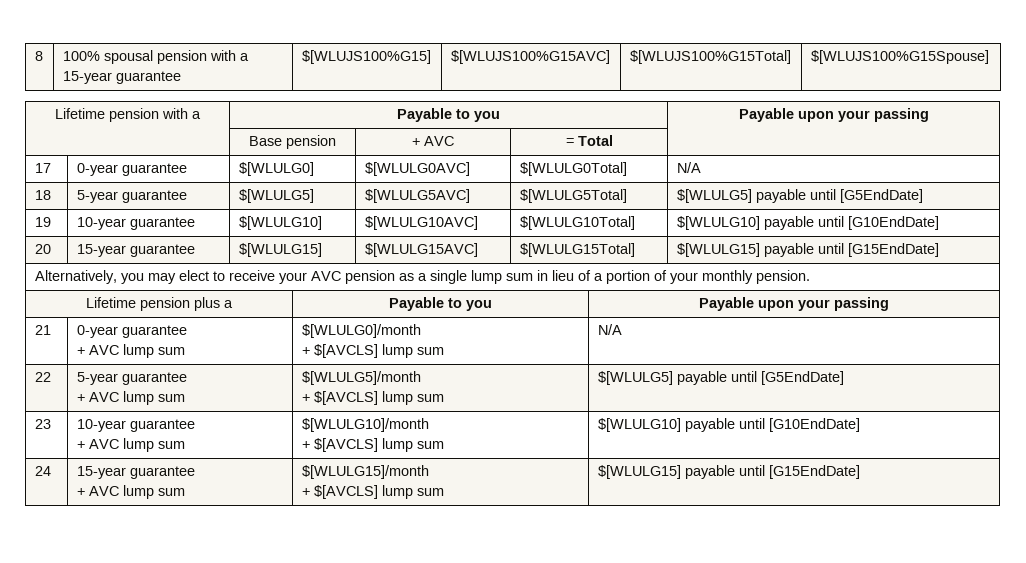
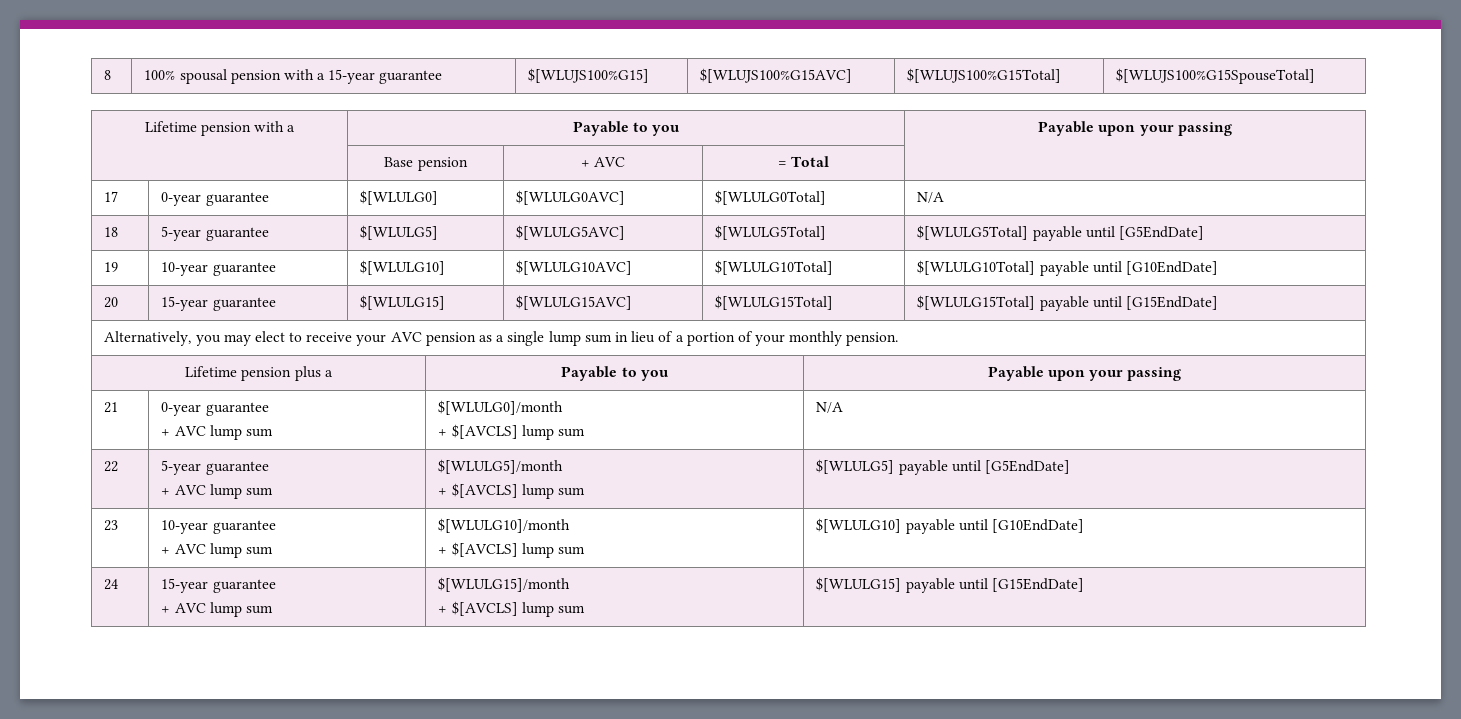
- 8 | 100% spousal pension with a 15-year guarantee | $[WLUJS100%G15] | $[WLUJS100%G15AVC] | $[WLUJS100%G15Total] | $[WLUJS100%G15Spouse]
+ 8 | 100% spousal pension with a 15-year guarantee | $[WLUJS100%G15] | $[WLUJS100%G15AVC] | $[WLUJS100%G15Total] | $[WLUJS100%G15SpouseTotal]
- 18 | 5-year guarantee | $[WLULG5] | $[WLULG5AVC] | $[WLULG5Total] | $[WLULG5] payable until [G5EndDate]
+ 18 | 5-year guarantee | $[WLULG5] | $[WLULG5AVC] | $[WLULG5Total] | $[WLULG5Total] payable until [G5EndDate]
- 19 | 10-year guarantee | $[WLULG10] | $[WLULG10AVC] | $[WLULG10Total] | $[WLULG10] payable until [G10EndDate]
+ 19 | 10-year guarantee | $[WLULG10] | $[WLULG10AVC] | $[WLULG10Total] | $[WLULG10Total] payable until [G10EndDate]
- 20 | 15-year guarantee | $[WLULG15] | $[WLULG15AVC] | $[WLULG15Total] | $[WLULG15] payable until [G15EndDate]
+ 20 | 15-year guarantee | $[WLULG15] | $[WLULG15AVC] | $[WLULG15Total] | $[WLULG15Total] payable until [G15EndDate]

